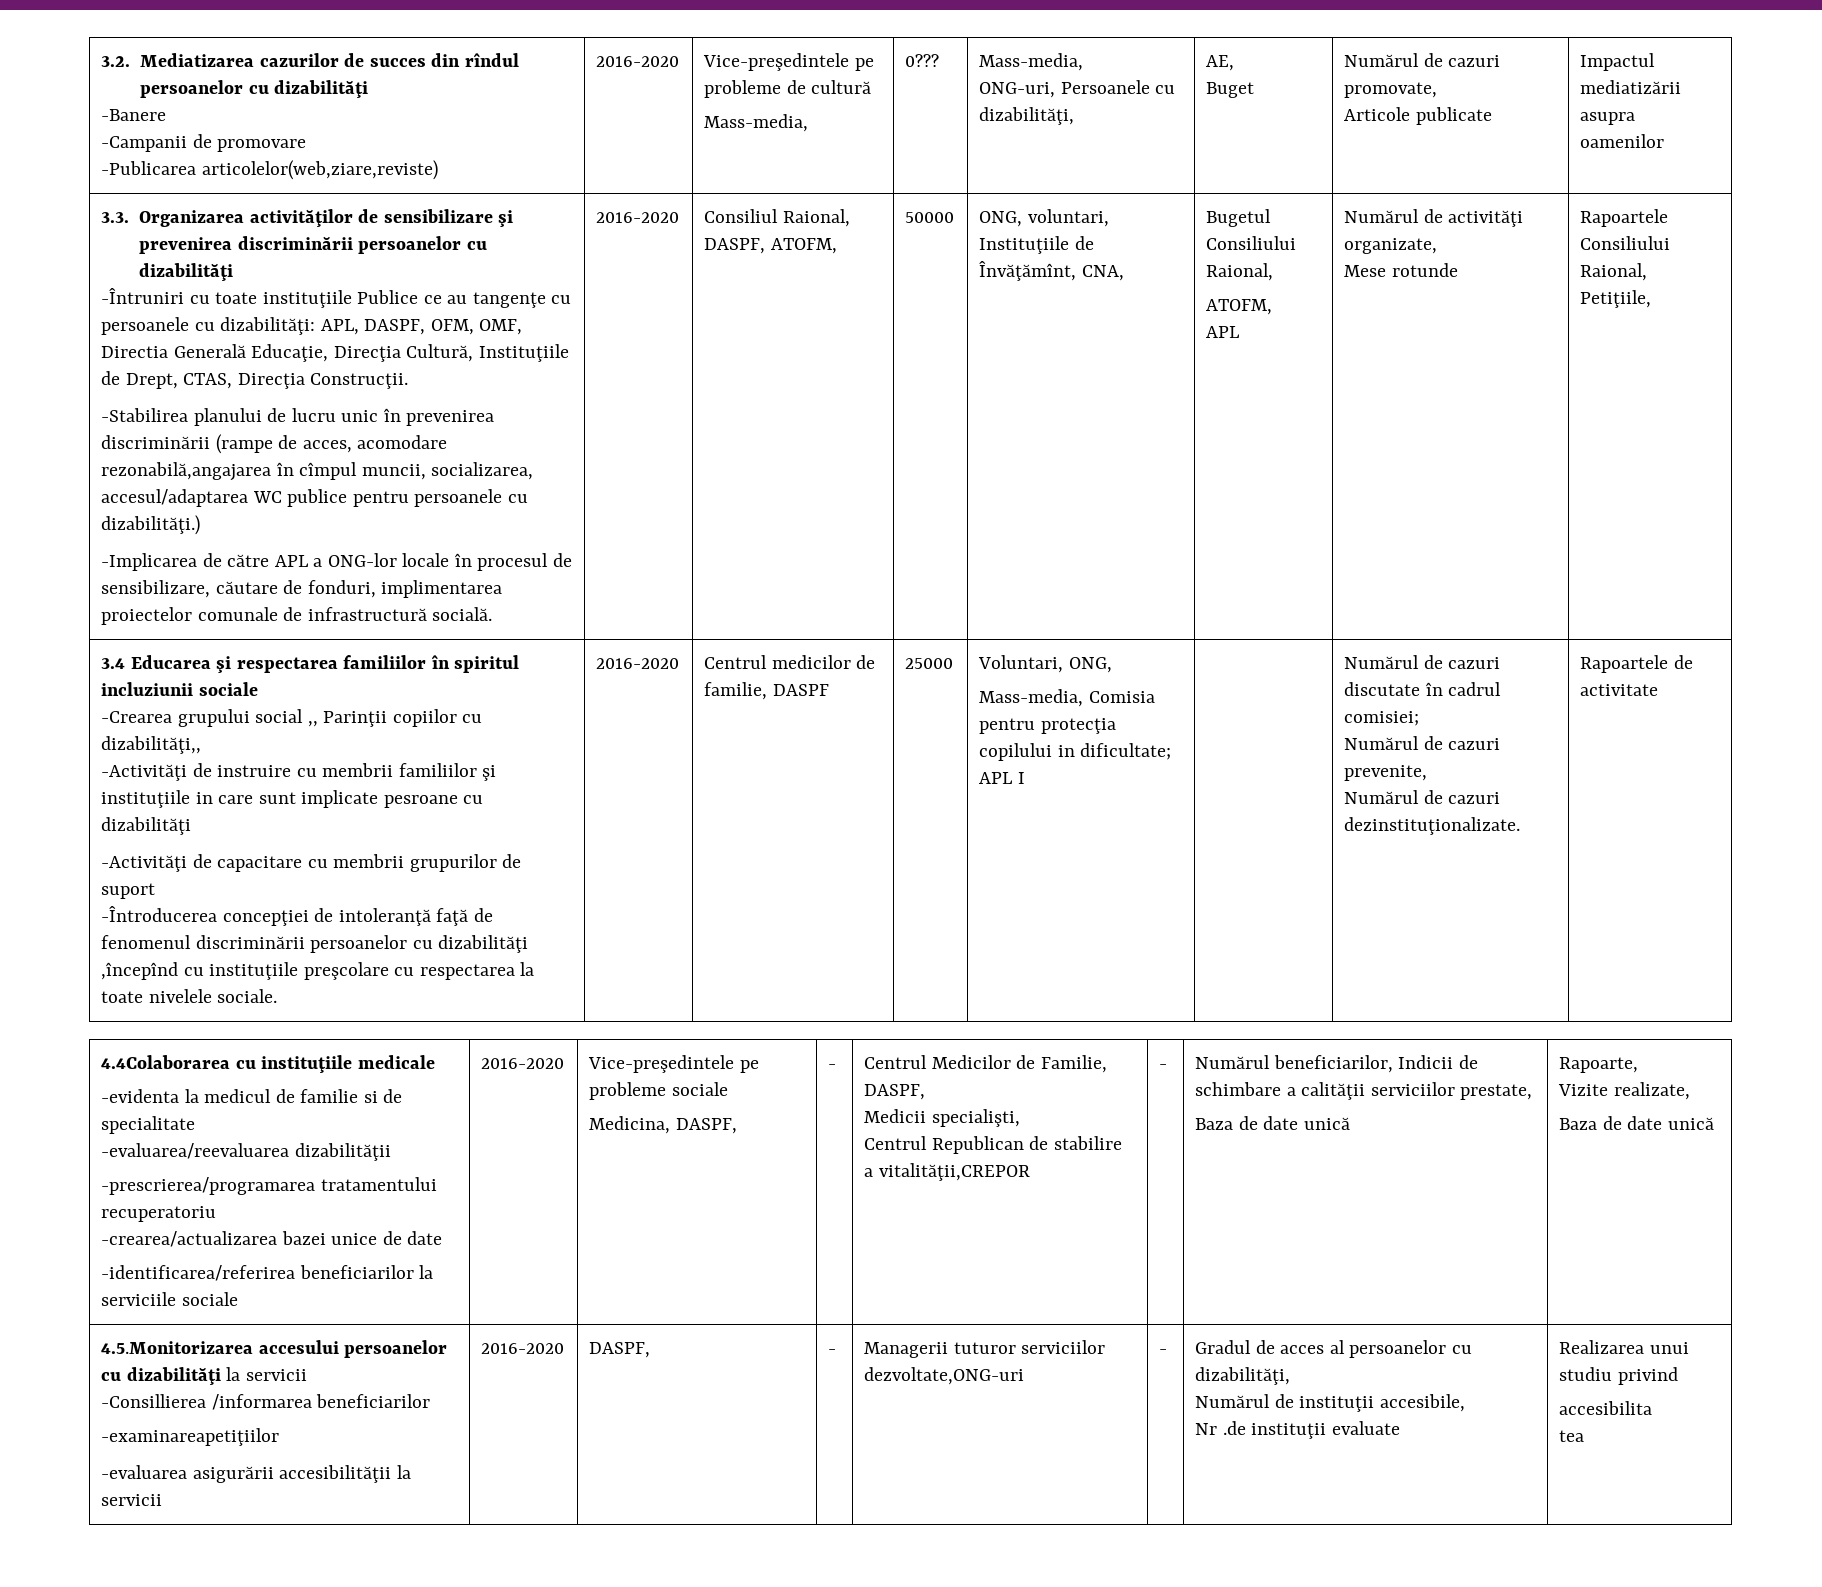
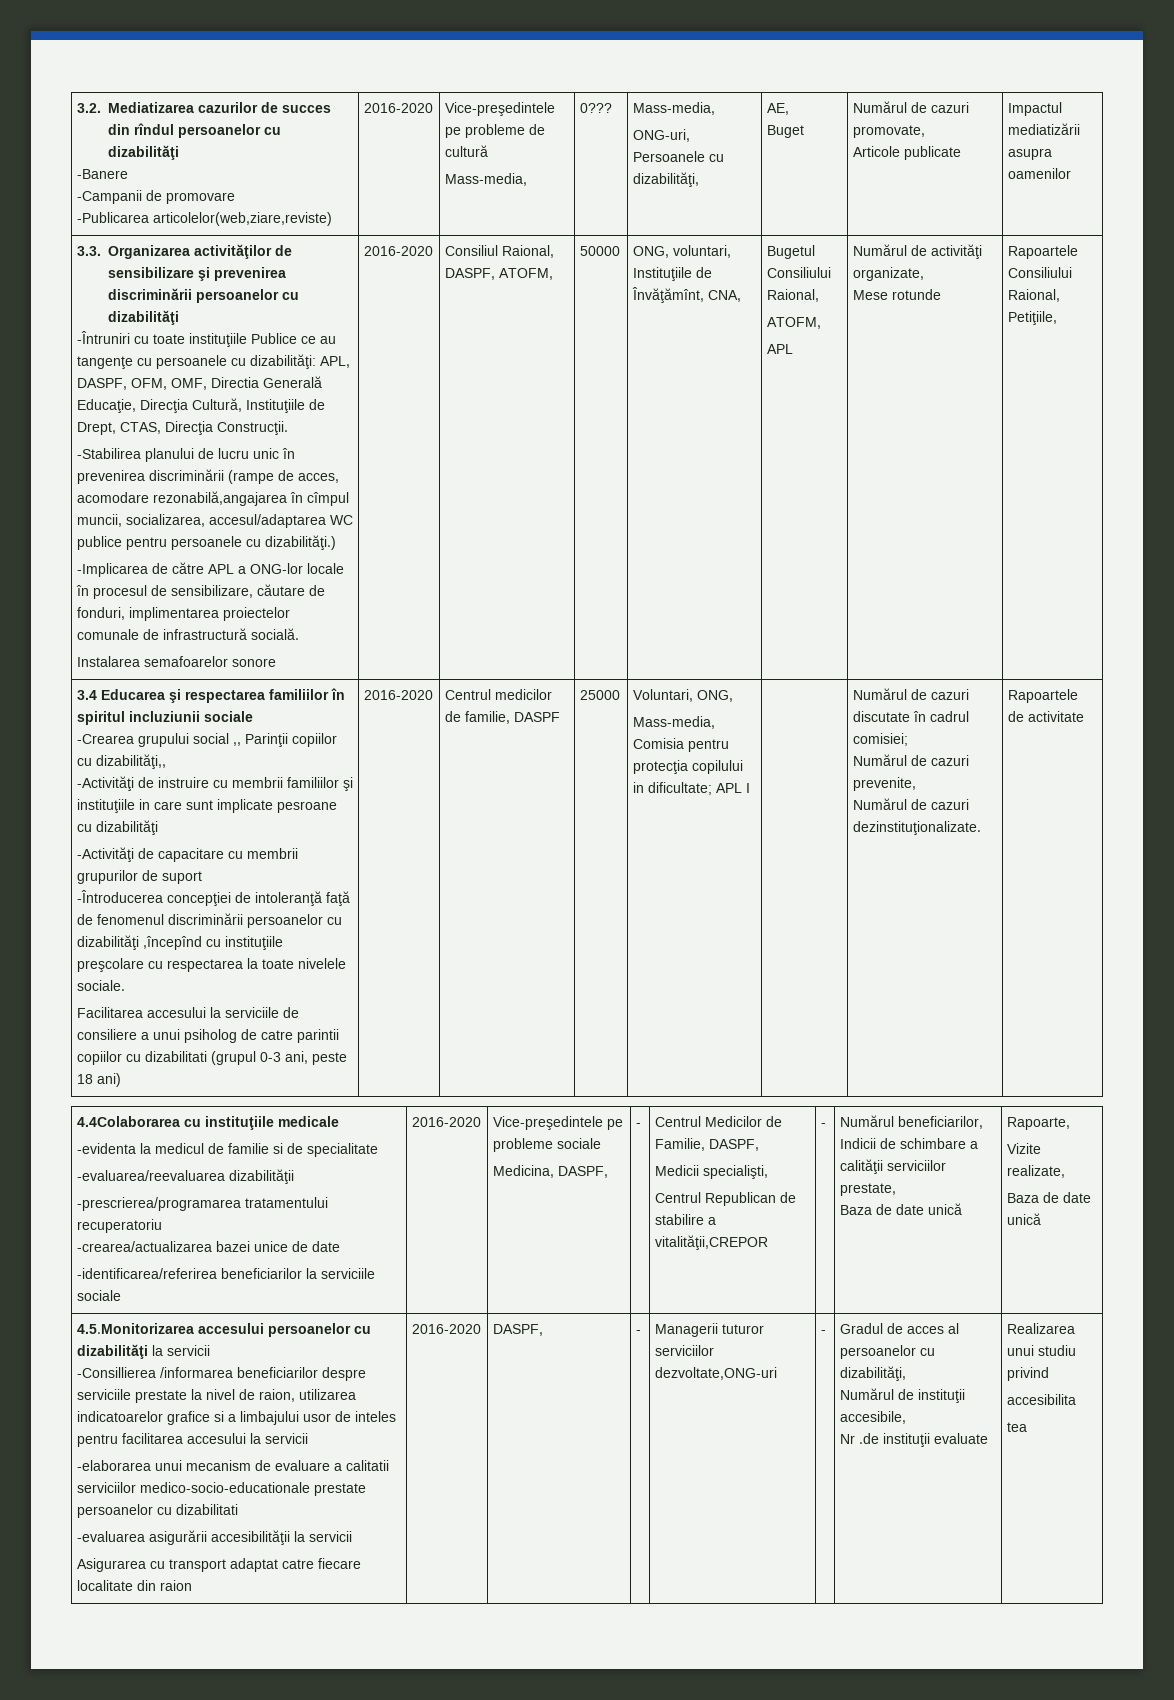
+ Instalarea semafoarelor sonore
+ Facilitarea accesului la serviciile de consiliere a unui psiholog de catre parintii copiilor cu dizabilitati (grupul 0-3 ani, peste 18 ani)
- -Consillierea /informarea beneficiarilor
- -examinareapetiţiilor
+ -Consillierea /informarea beneficiarilor despre serviciile prestate la nivel de raion, utilizarea indicatoarelor grafice si a limbajului usor de inteles pentru facilitarea accesului la servicii
+ -elaborarea unui mecanism de evaluare a calitatii serviciilor medico-socio-educationale prestate persoanelor cu dizabilitati
+ Asigurarea cu transport adaptat catre fiecare localitate din raion

